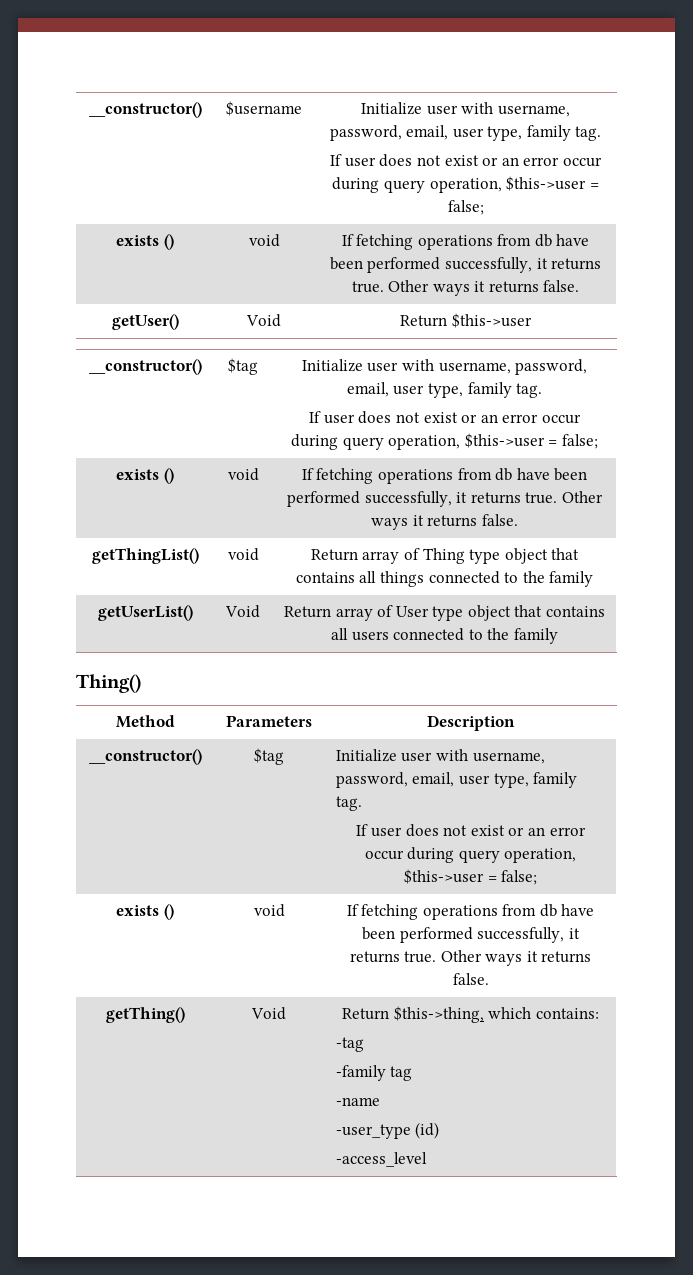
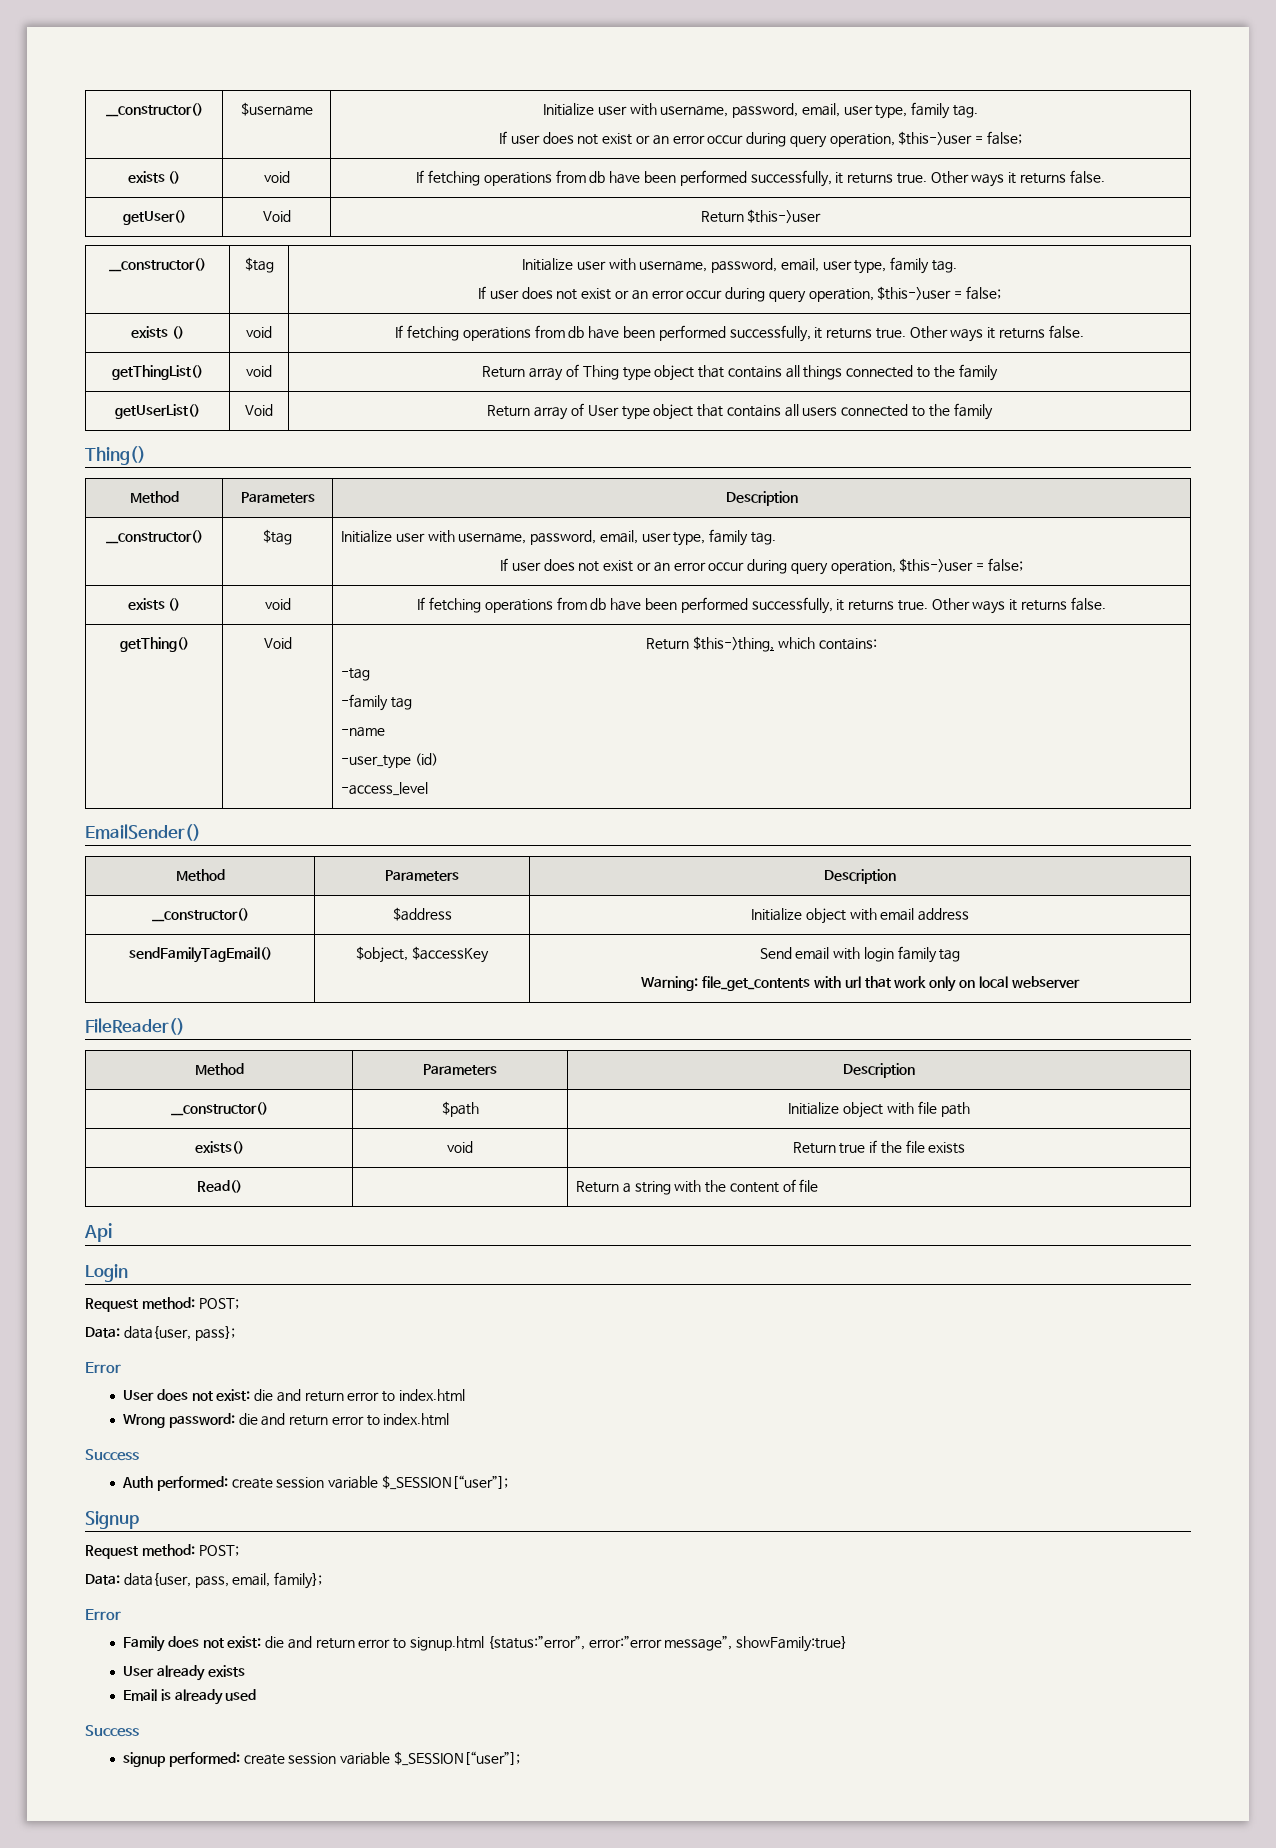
+ EmailSender()
+ Method | Parameters | Description
+ __constructor() | $address | Initialize object with email address
+ sendFamilyTagEmail() | $object, $accessKey | Send email with login family tag
+ Warning: file_get_contents with url that work only on local webserver
+ FileReader()
+ Method | Parameters | Description
+ __constructor() | $path | Initialize object with file path
+ exists() | void | Return true if the file exists
+ Read() | | Return a string with the content of file
+ Api
+ Login
+ Request method: POST;
+ Data: data{user, pass};
+ Error
+ User does not exist: die and return error to index.html
+ Wrong password: die and return error to index.html
+ Success
+ Auth performed: create session variable $_SESSION[“user”];
+ Signup
+ Request method: POST;
+ Data: data{user, pass, email, family};
+ Error
+ Family does not exist: die and return error to signup.html {status:”error”, error:”error message”, showFamily:true}
+ User already exists
+ Email is already used
+ Success
+ signup performed: create session variable $_SESSION[“user”];

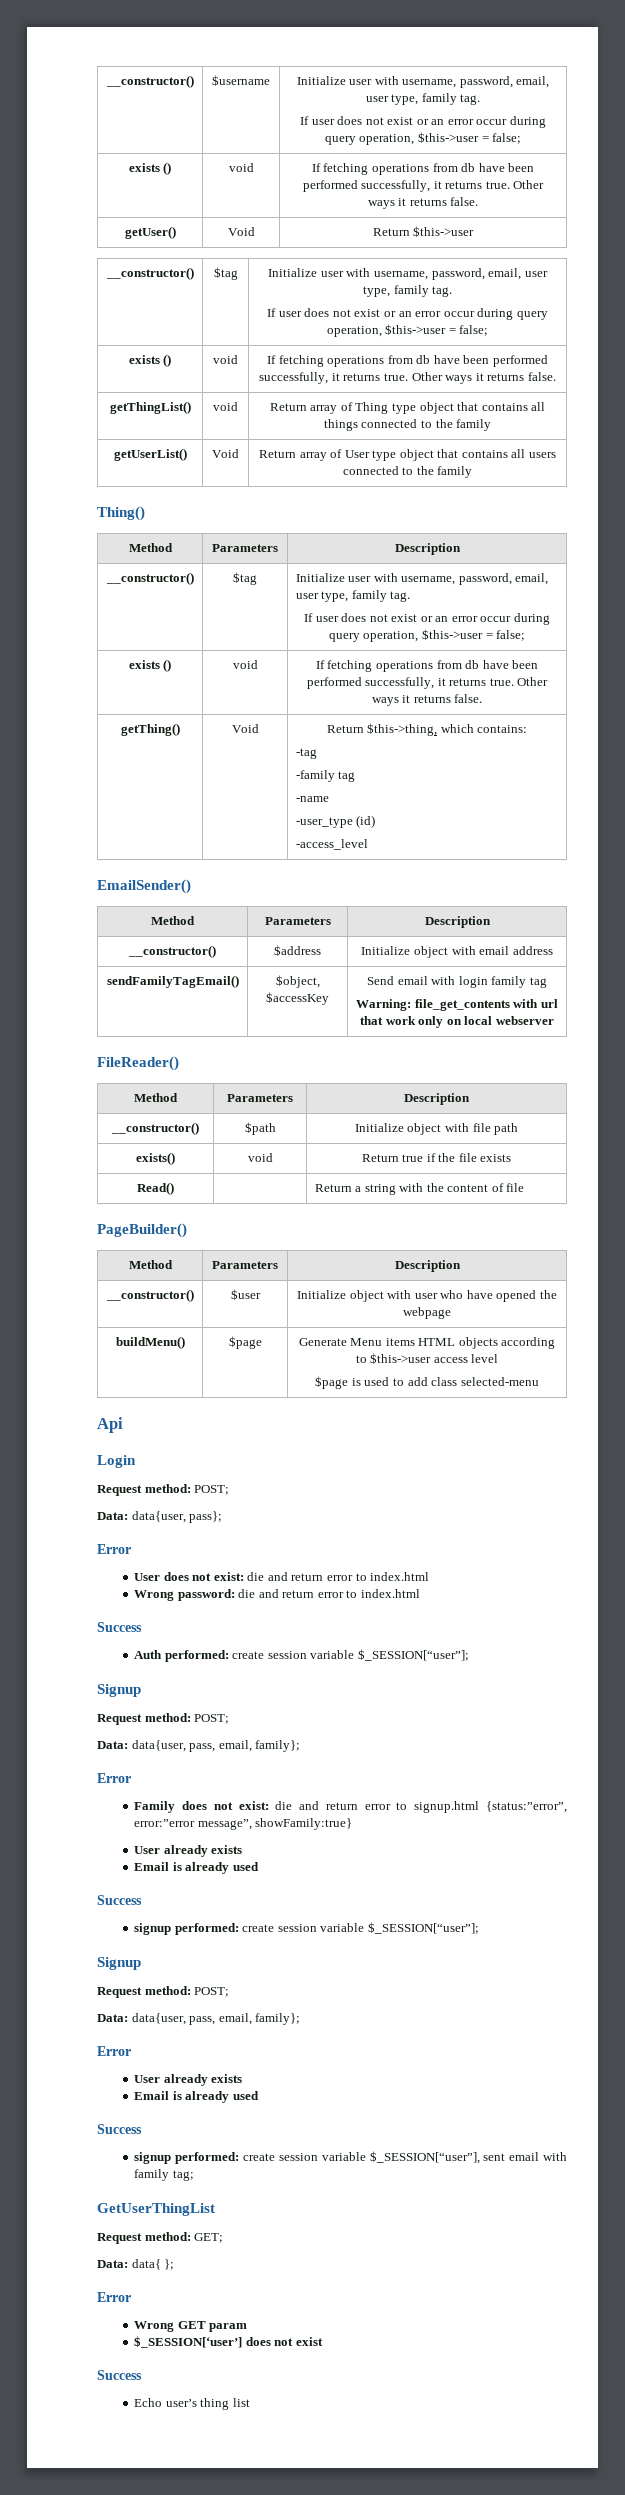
+ PageBuilder()
+ Method | Parameters | Description
+ __constructor() | $user | Initialize object with user who have opened the webpage
+ buildMenu() | $page | Generate Menu items HTML objects according to $this->user access level
+ $page is used to add class selected-menu
  signup performed: create session variable $_SESSION[“user”];
+ Signup
+ Request method: POST;
+ Data: data{user, pass, email, family};
+ Error
+ User already exists
+ Email is already used
+ Success
+ signup performed: create session variable $_SESSION[“user”], sent email with family tag;
+ GetUserThingList
+ Request method: GET;
+ Data: data{ };
+ Error
+ Wrong GET param
+ $_SESSION[‘user’] does not exist
+ Success
+ Echo user’s thing list

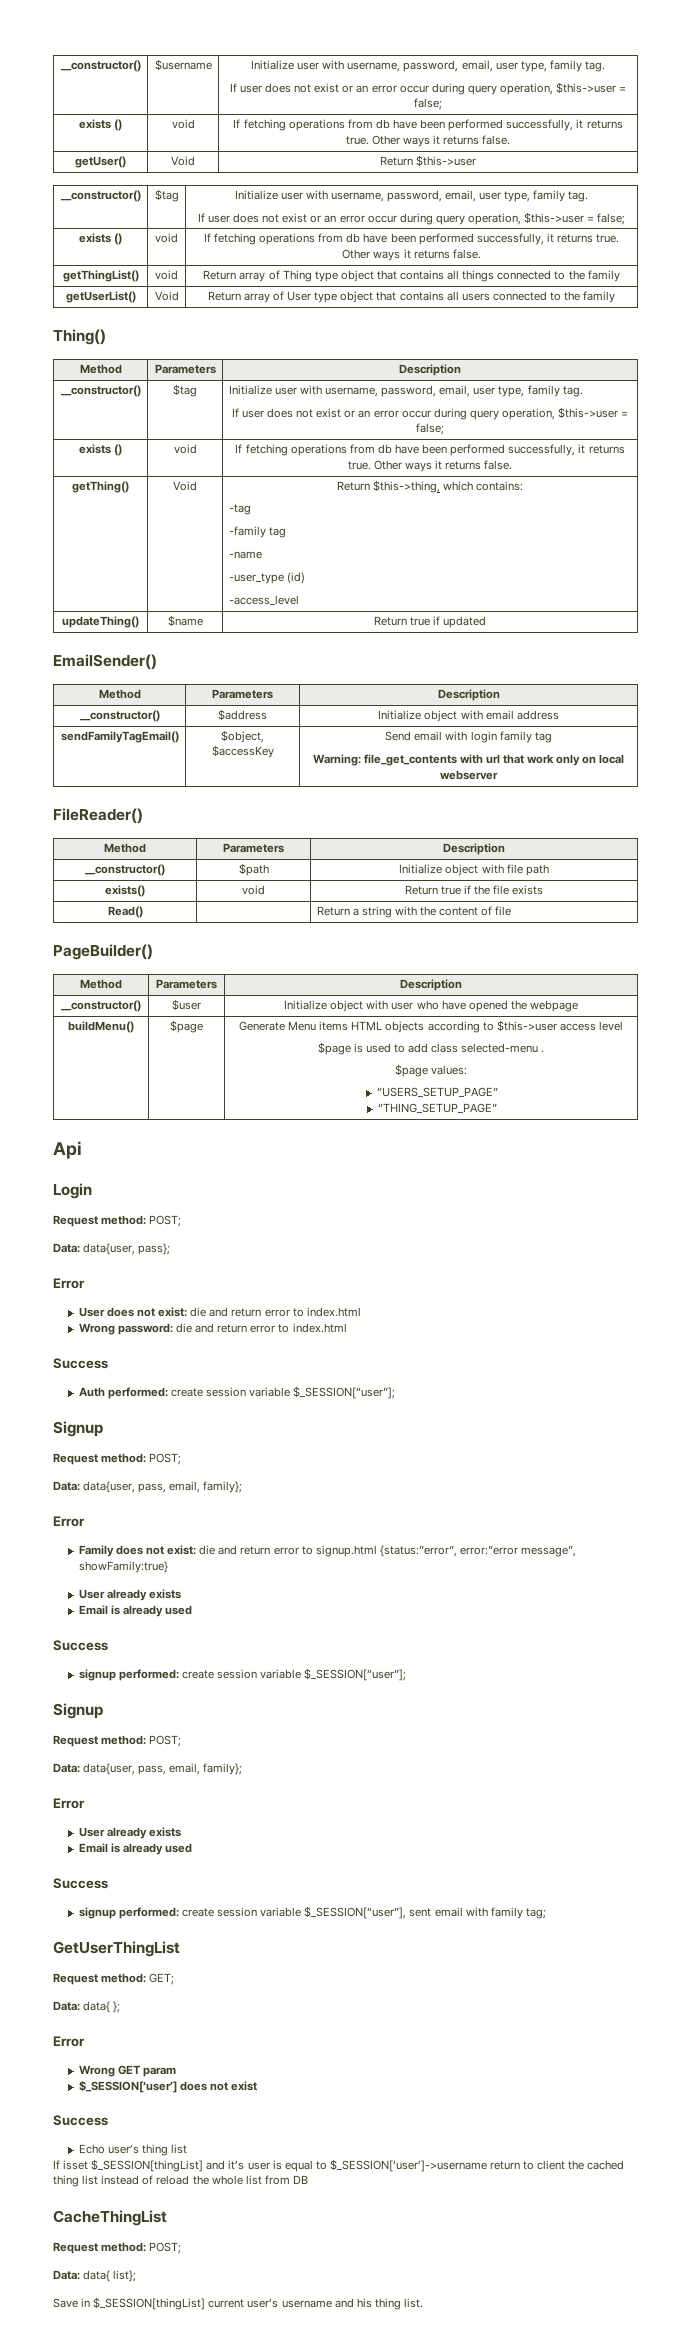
+ updateThing() | $name | Return true if updated
  buildMenu() | $page | Generate Menu items HTML objects according to $this->user access level
- $page is used to add class selected-menu
+ $page is used to add class selected-menu .
+ $page values:
+ “USERS_SETUP_PAGE”
+ “THING_SETUP_PAGE”
+ If isset $_SESSION[thingList] and it’s user is equal to $_SESSION[‘user’]->username return to client the cached thing list instead of reload the whole list from DB
+ CacheThingList
+ Request method: POST;
+ Data: data{ list};
+ Save in $_SESSION[thingList] current user’s username and his thing list.

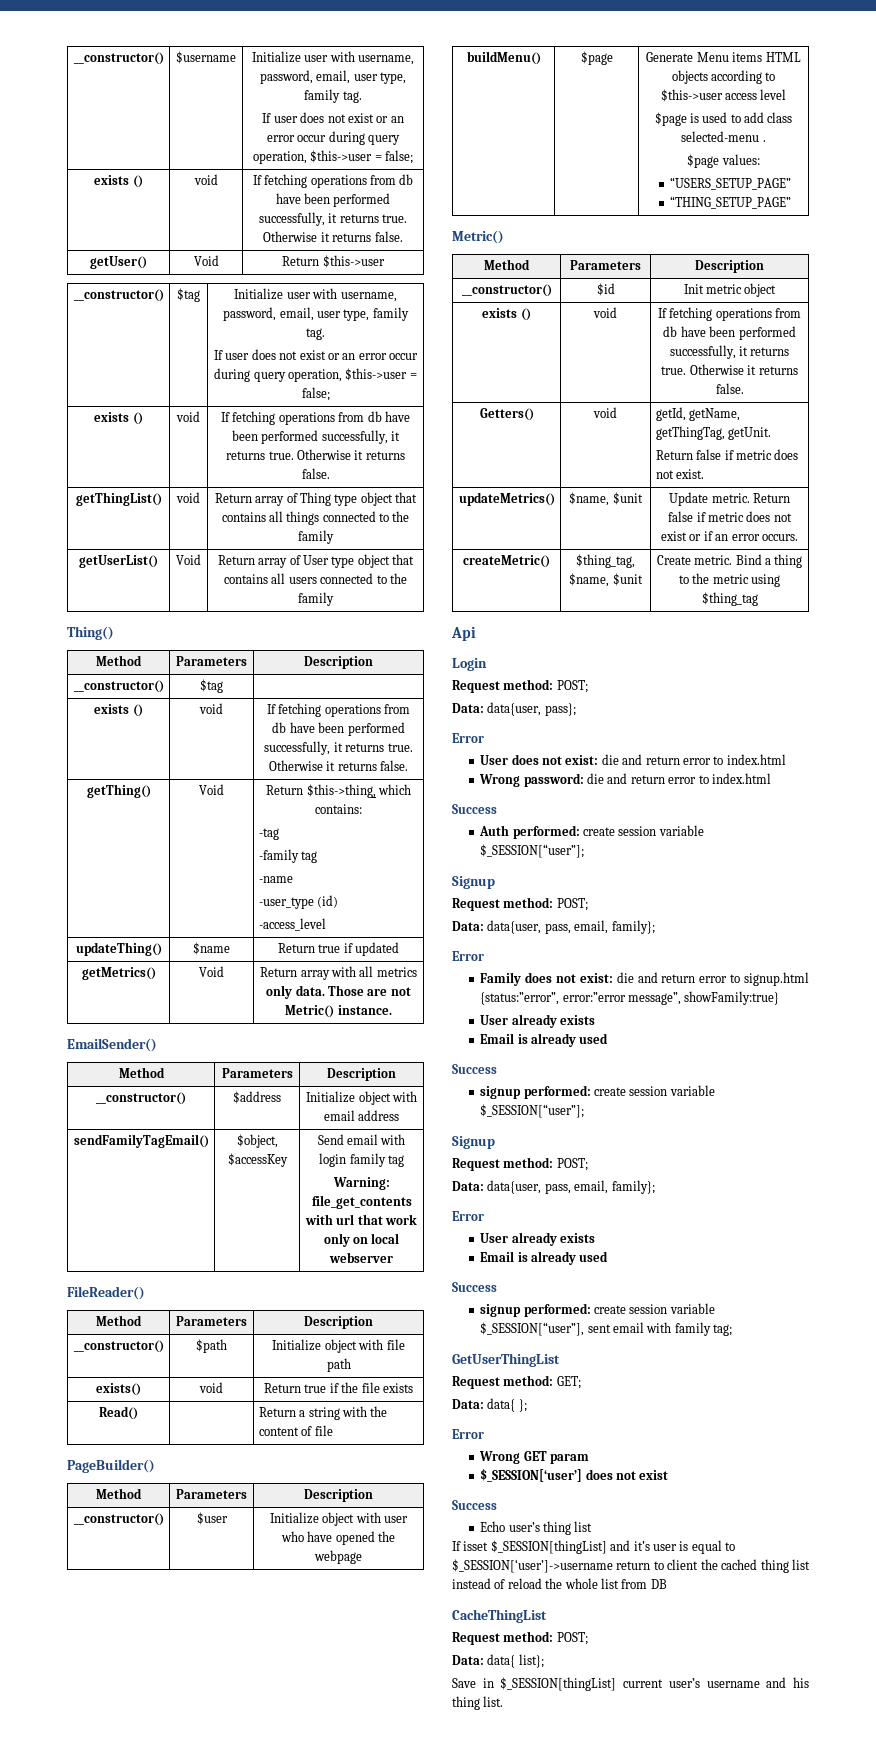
  __constructor() | $username | Initialize user with username, password, email, user type, family tag.
  If user does not exist or an error occur during query operation, $this->user = false;
- exists () | void | If fetching operations from db have been performed successfully, it returns true. Other ways it returns false.
+ exists () | void | If fetching operations from db have been performed successfully, it returns true. Otherwise it returns false.
  getUser() | Void | Return $this->user
  __constructor() | $tag | Initialize user with username, password, email, user type, family tag.
  If user does not exist or an error occur during query operation, $this->user = false;
- exists () | void | If fetching operations from db have been performed successfully, it returns true. Other ways it returns false.
+ exists () | void | If fetching operations from db have been performed successfully, it returns true. Otherwise it returns false.
  Thing()
  Method | Parameters | Description
- __constructor() | $tag | Initialize user with username, password, email, user type, family tag.
- If user does not exist or an error occur during query operation, $this->user = false;
- exists () | void | If fetching operations from db have been performed successfully, it returns true. Other ways it returns false.
+ __constructor() | $tag |
+ exists () | void | If fetching operations from db have been performed successfully, it returns true. Otherwise it returns false.
+ getMetrics() | Void | Return array with all metrics only data. Those are not Metric() instance.
  buildMenu() | $page | Generate Menu items HTML objects according to $this->user access level
  $page is used to add class selected-menu .
  $page values:
  “USERS_SETUP_PAGE”
  “THING_SETUP_PAGE”
+ Metric()
+ Method | Parameters | Description
+ __constructor() | $id | Init metric object
+ exists () | void | If fetching operations from db have been performed successfully, it returns true. Otherwise it returns false.
+ Getters() | void | getId, getName, getThingTag, getUnit.
+ Return false if metric does not exist.
+ updateMetrics() | $name, $unit | Update metric. Return false if metric does not exist or if an error occurs.
+ createMetric() | $thing_tag, $name, $unit | Create metric. Bind a thing to the metric using $thing_tag

